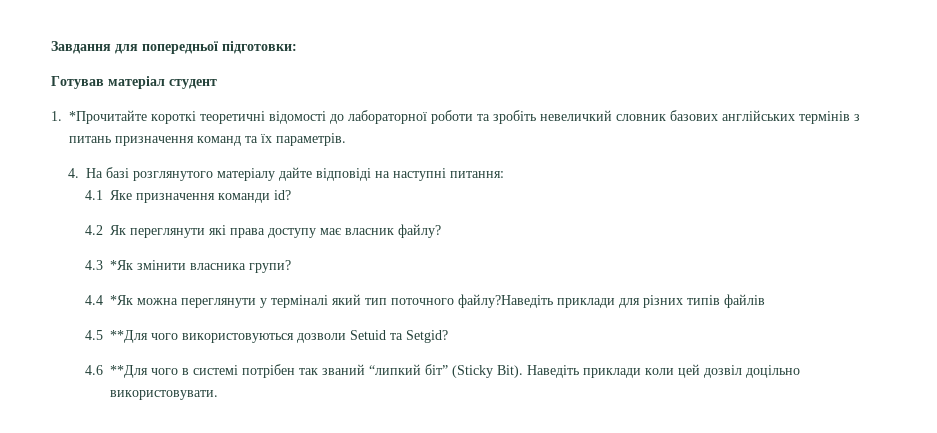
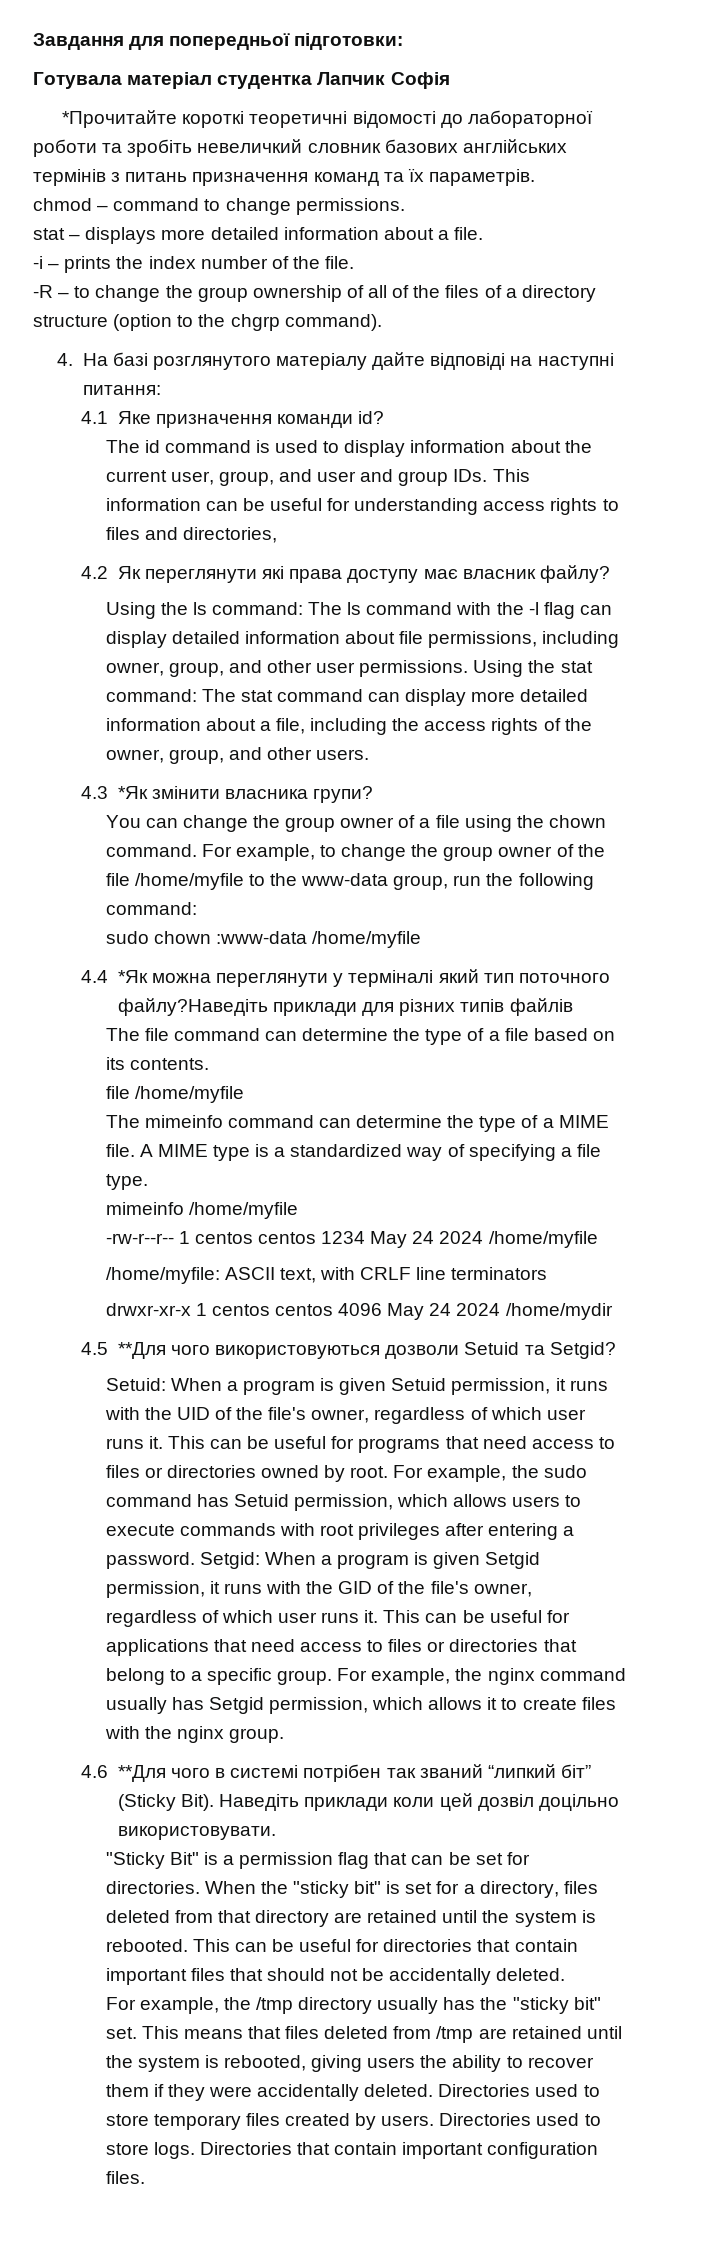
- Готував матеріал студент
- 1. *Прочитайте короткі теоретичні відомості до лабораторної роботи та зробіть невеличкий словник базових англійських термінів з питань призначення команд та їх параметрів.
+ Готувала матеріал студентка Лапчик Софія
+ *Прочитайте короткі теоретичні відомості до лабораторної роботи та зробіть невеличкий словник базових англійських термінів з питань призначення команд та їх параметрів.
+ chmod – command to change permissions.
+ stat – displays more detailed information about a file.
+ -i – prints the index number of the file.
+ -R – to change the group ownership of all of the files of a directory structure (option to the chgrp command).
+ The id command is used to display information about the current user, group, and user and group IDs. This information can be useful for understanding access rights to files and directories,
+ Using the ls command: The ls command with the -l flag can display detailed information about file permissions, including owner, group, and other user permissions. Using the stat command: The stat command can display more detailed information about a file, including the access rights of the owner, group, and other users.
+ You can change the group owner of a file using the chown command. For example, to change the group owner of the file /home/myfile to the www-data group, run the following command:
+ sudo chown :www-data /home/myfile
+ The file command can determine the type of a file based on its contents.
+ file /home/myfile
+ The mimeinfo command can determine the type of a MIME file. A MIME type is a standardized way of specifying a file type.
+ mimeinfo /home/myfile
+ -rw-r--r-- 1 centos centos 1234 May 24 2024 /home/myfile
+ /home/myfile: ASCII text, with CRLF line terminators
+ drwxr-xr-x 1 centos centos 4096 May 24 2024 /home/mydir
+ Setuid: When a program is given Setuid permission, it runs with the UID of the file's owner, regardless of which user runs it. This can be useful for programs that need access to files or directories owned by root. For example, the sudo command has Setuid permission, which allows users to execute commands with root privileges after entering a password. Setgid: When a program is given Setgid permission, it runs with the GID of the file's owner, regardless of which user runs it. This can be useful for applications that need access to files or directories that belong to a specific group. For example, the nginx command usually has Setgid permission, which allows it to create files with the nginx group.
+ "Sticky Bit" is a permission flag that can be set for directories. When the "sticky bit" is set for a directory, files deleted from that directory are retained until the system is rebooted. This can be useful for directories that contain important files that should not be accidentally deleted.
+ For example, the /tmp directory usually has the "sticky bit" set. This means that files deleted from /tmp are retained until the system is rebooted, giving users the ability to recover them if they were accidentally deleted. Directories used to store temporary files created by users. Directories used to store logs. Directories that contain important configuration files.

